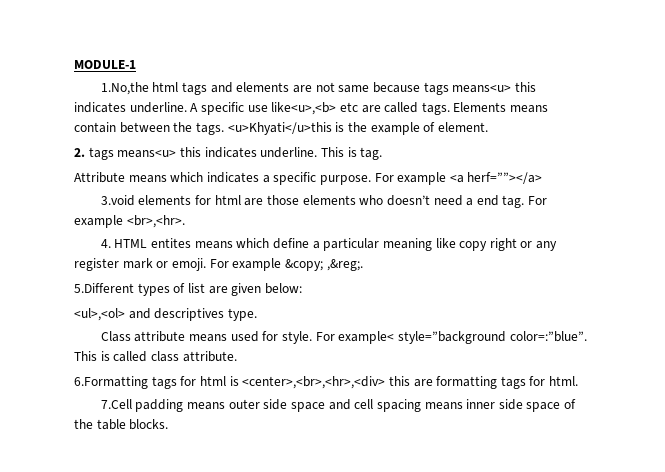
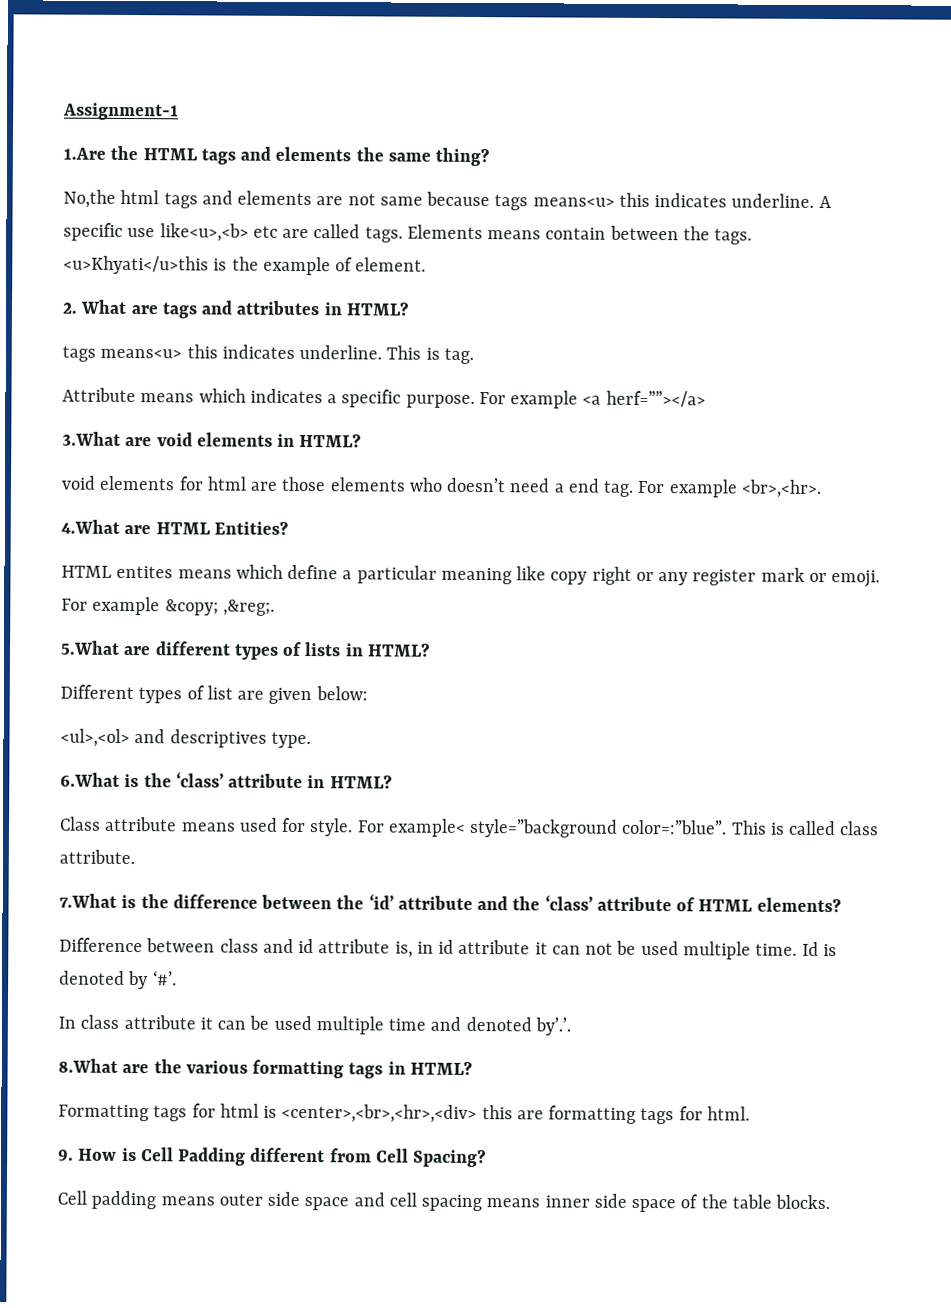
- MODULE-1
- 1.No,the html tags and elements are not same because tags means<u> this indicates underline.
+ Assignment-1
+ 1.Are the HTML tags and elements the same thing?
+ No,the html tags and elements are not same because tags means<u> this indicates underline.
- 2. tags means<u> this indicates underline.
+ 2. What are tags and attributes in HTML?
+ tags means<u> this indicates underline.
- 3.void elements for html are those elements who doesn’t need a end tag.
+ 3.What are void elements in HTML?
+ void elements for html are those elements who doesn’t need a end tag.
- 4. HTML entites means which define a particular meaning like copy right or any register mark or emoji.
+ 4.What are HTML Entities?
+ HTML entites means which define a particular meaning like copy right or any register mark or emoji.
- 5.Different types of list are given below:
+ 5.What are different types of lists in HTML?
+ Different types of list are given below:
+ 6.What is the ‘class’ attribute in HTML?
- 6.Formatting tags for html is <center>,<br>,<hr>,<div> this are formatting tags for html.
+ 7.What is the difference between the ‘id’ attribute and the ‘class’ attribute of HTML elements?
+ Difference between class and id attribute is, in id attribute it can not be used multiple time. Id is denoted by ‘#’.
+ In class attribute it can be used multiple time and denoted by’.’.
+ 8.What are the various formatting tags in HTML?
+ Formatting tags for html is <center>,<br>,<hr>,<div> this are formatting tags for html.
- 7.Cell padding means outer side space and cell spacing means inner side space of the table blocks.
+ 9. How is Cell Padding different from Cell Spacing?
+ Cell padding means outer side space and cell spacing means inner side space of the table blocks.

